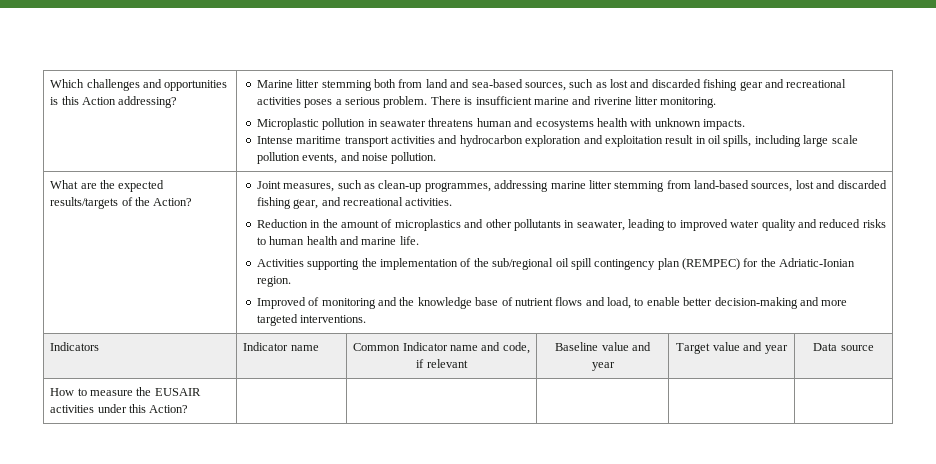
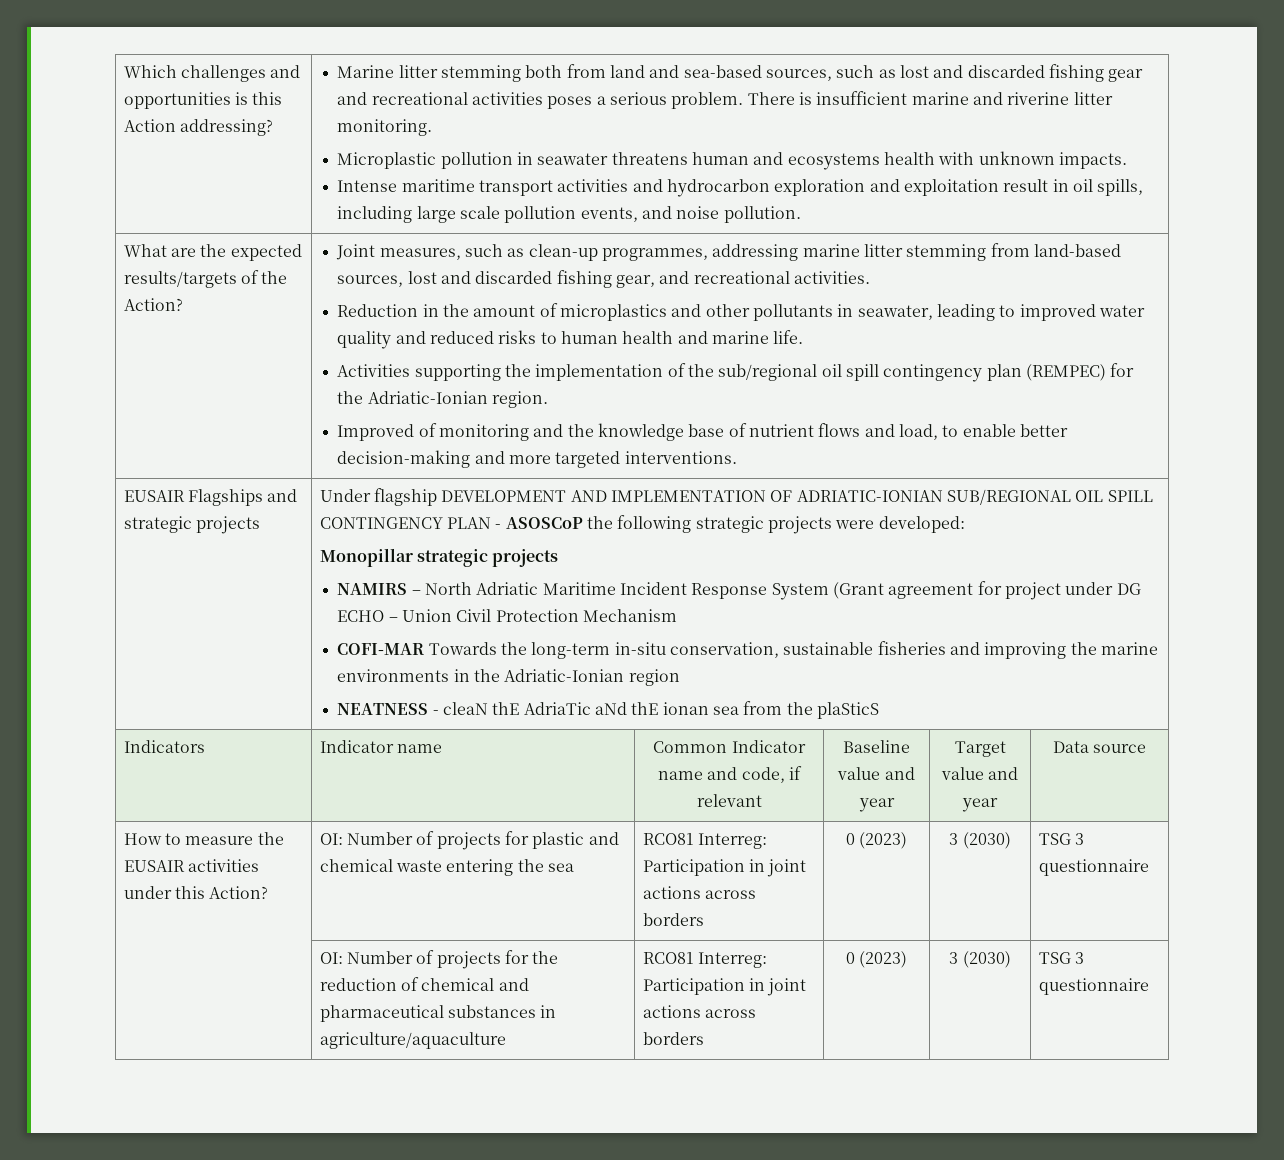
+ EUSAIR Flagships and strategic projects | Under flagship DEVELOPMENT AND IMPLEMENTATION OF ADRIATIC-IONIAN SUB/REGIONAL OIL SPILL CONTINGENCY PLAN - ASOSCoP the following strategic projects were developed:
+ Monopillar strategic projects
+ NAMIRS – North Adriatic Maritime Incident Response System (Grant agreement for project under DG ECHO – Union Civil Protection Mechanism
+ COFI-MAR Towards the long-term in-situ conservation, sustainable fisheries and improving the marine environments in the Adriatic-Ionian region
+ NEATNESS - cleaN thE AdriaTic aNd thE ionan sea from the plaSticS
- How to measure the EUSAIR activities under this Action? | | | | |
+ How to measure the EUSAIR activities under this Action? | OI: Number of projects for plastic and chemical waste entering the sea | RCO81 Interreg: Participation in joint actions across borders | 0 (2023) | 3 (2030) | TSG 3 questionnaire
+ | OI: Number of projects for the reduction of chemical and pharmaceutical substances in agriculture/aquaculture | RCO81 Interreg: Participation in joint actions across borders | 0 (2023) | 3 (2030) | TSG 3 questionnaire

